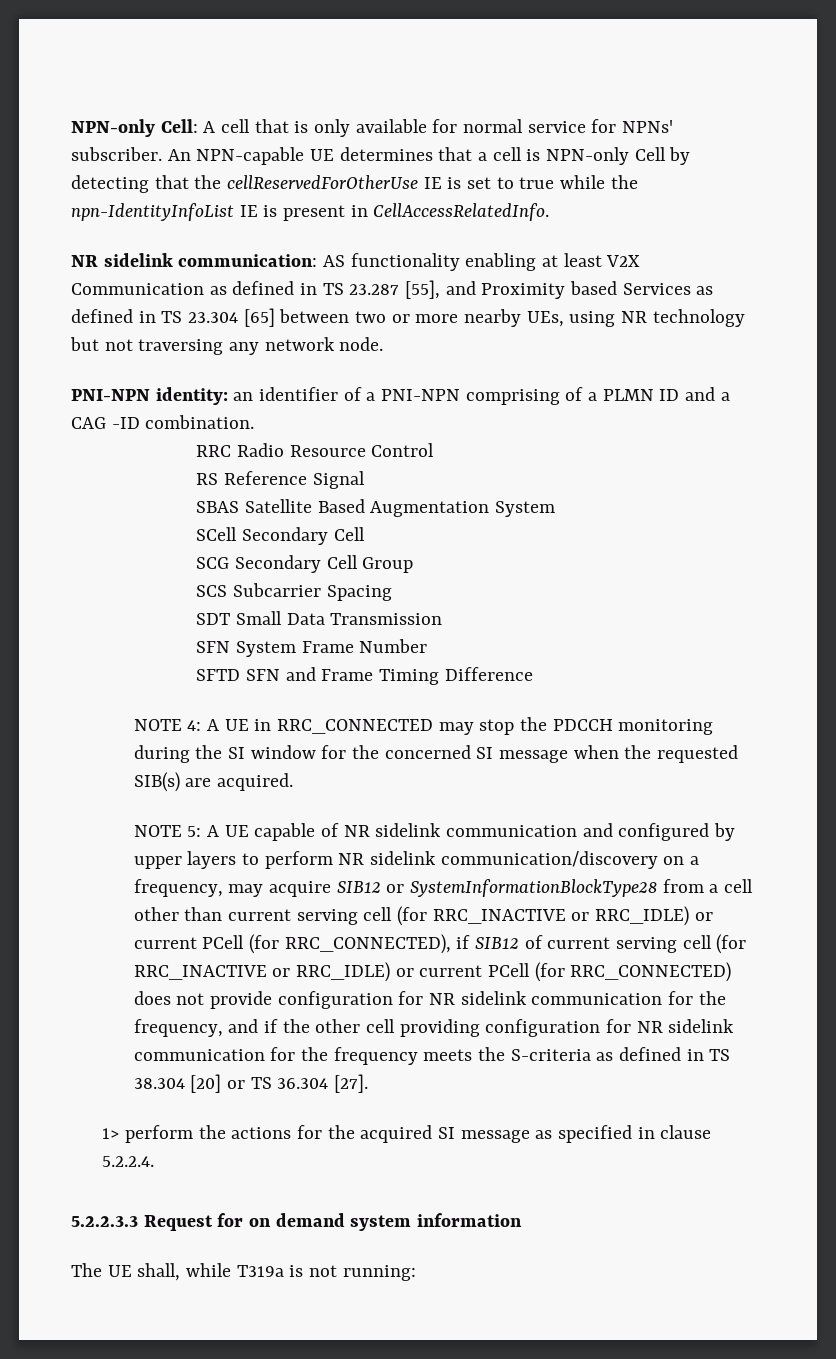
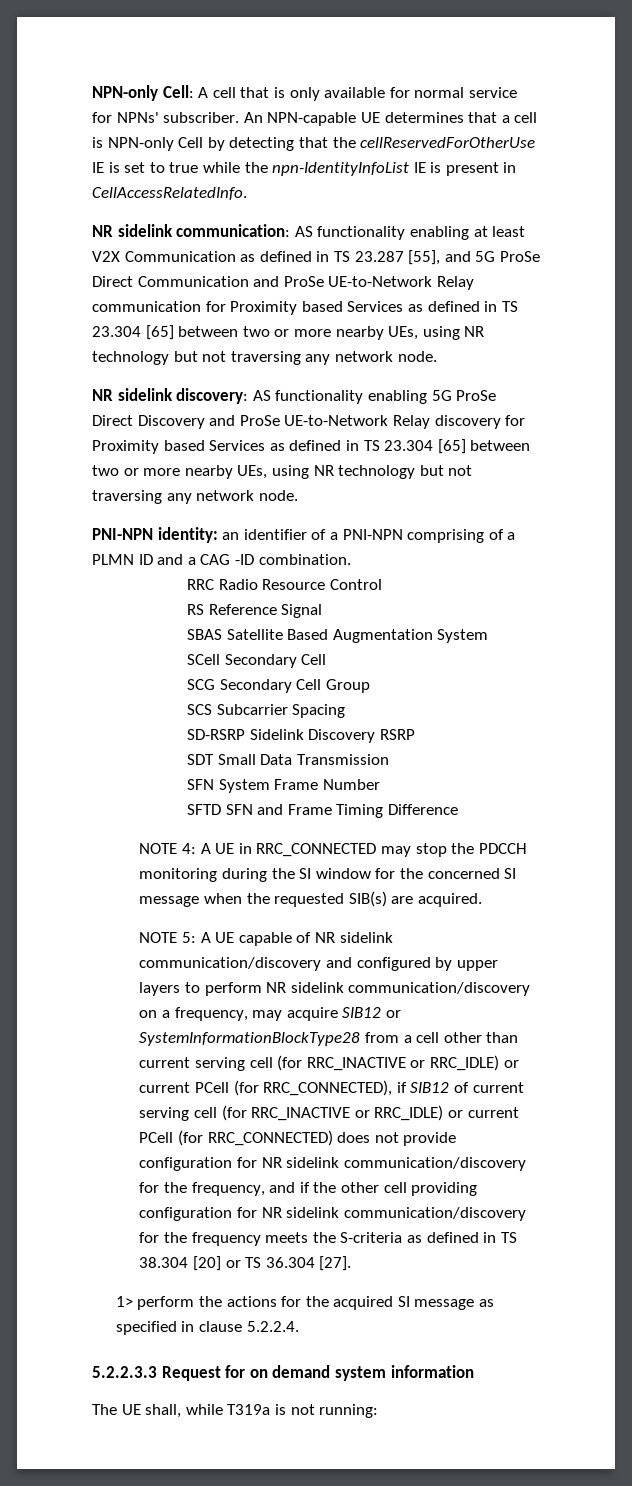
- NR sidelink communication: AS functionality enabling at least V2X Communication as defined in TS 23.287 [55], and Proximity based Services as defined in TS 23.304 [65] between two or more nearby UEs, using NR technology but not traversing any network node.
+ NR sidelink communication: AS functionality enabling at least V2X Communication as defined in TS 23.287 [55], and 5G ProSe Direct Communication and ProSe UE-to-Network Relay communication for Proximity based Services as defined in TS 23.304 [65] between two or more nearby UEs, using NR technology but not traversing any network node.
+ NR sidelink discovery: AS functionality enabling 5G ProSe Direct Discovery and ProSe UE-to-Network Relay discovery for Proximity based Services as defined in TS 23.304 [65] between two or more nearby UEs, using NR technology but not traversing any network node.
+ SD-RSRP Sidelink Discovery RSRP
- A UE capable of NR sidelink communication and configured by upper layers to perform NR sidelink communication/discovery on a frequency, may acquire SIB12 or SystemInformationBlockType28 from a cell other than current serving cell (for RRC_INACTIVE or RRC_IDLE) or current PCell (for RRC_CONNECTED), if SIB12 of current serving cell (for RRC_INACTIVE or RRC_IDLE) or current PCell (for RRC_CONNECTED) does not provide configuration for NR sidelink communication for the frequency, and if the other cell providing configuration for NR sidelink communication for the frequency meets the S-criteria as defined in TS 38.304 [20] or TS 36.304 [27].
+ A UE capable of NR sidelink communication/discovery and configured by upper layers to perform NR sidelink communication/discovery on a frequency, may acquire SIB12 or SystemInformationBlockType28 from a cell other than current serving cell (for RRC_INACTIVE or RRC_IDLE) or current PCell (for RRC_CONNECTED), if SIB12 of current serving cell (for RRC_INACTIVE or RRC_IDLE) or current PCell (for RRC_CONNECTED) does not provide configuration for NR sidelink communication/discovery for the frequency, and if the other cell providing configuration for NR sidelink communication/discovery for the frequency meets the S-criteria as defined in TS 38.304 [20] or TS 36.304 [27].

